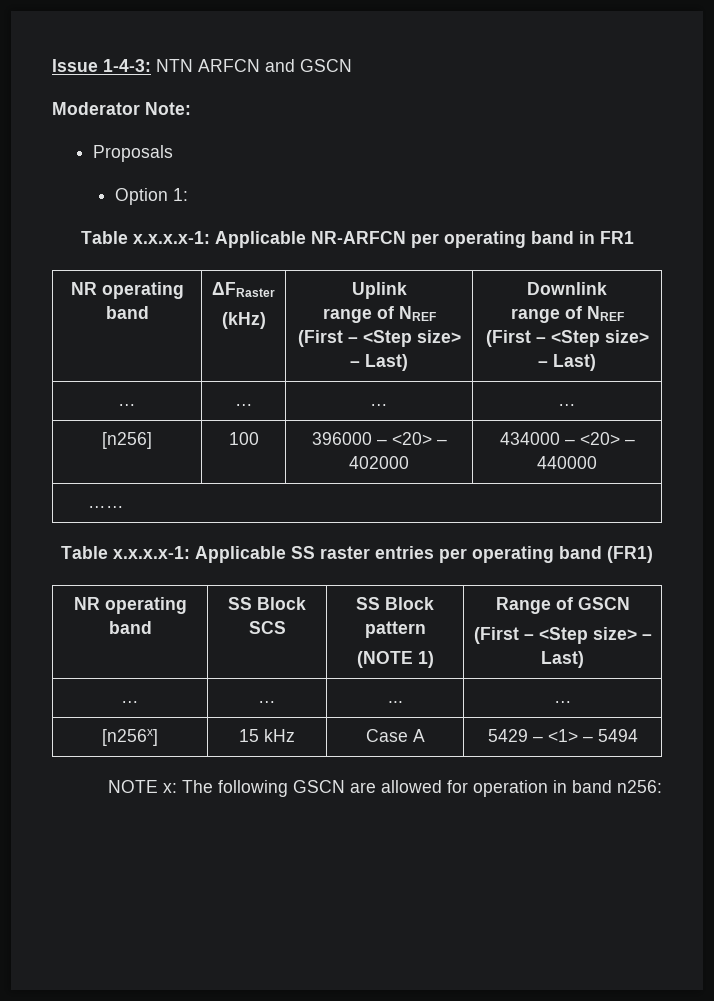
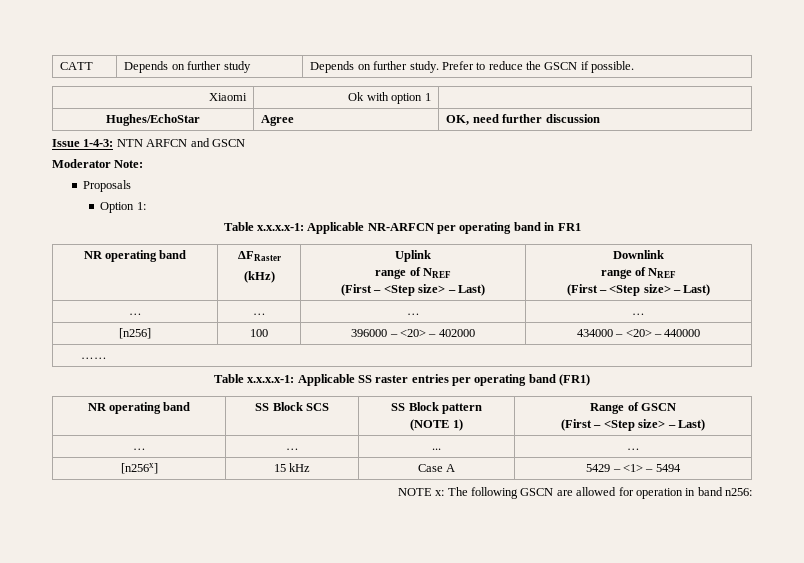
+ CATT | Depends on further study | Depends on further study. Prefer to reduce the GSCN if possible.
+ Xiaomi | Ok with option 1 |
+ Hughes/EchoStar | Agree | OK, need further discussion

